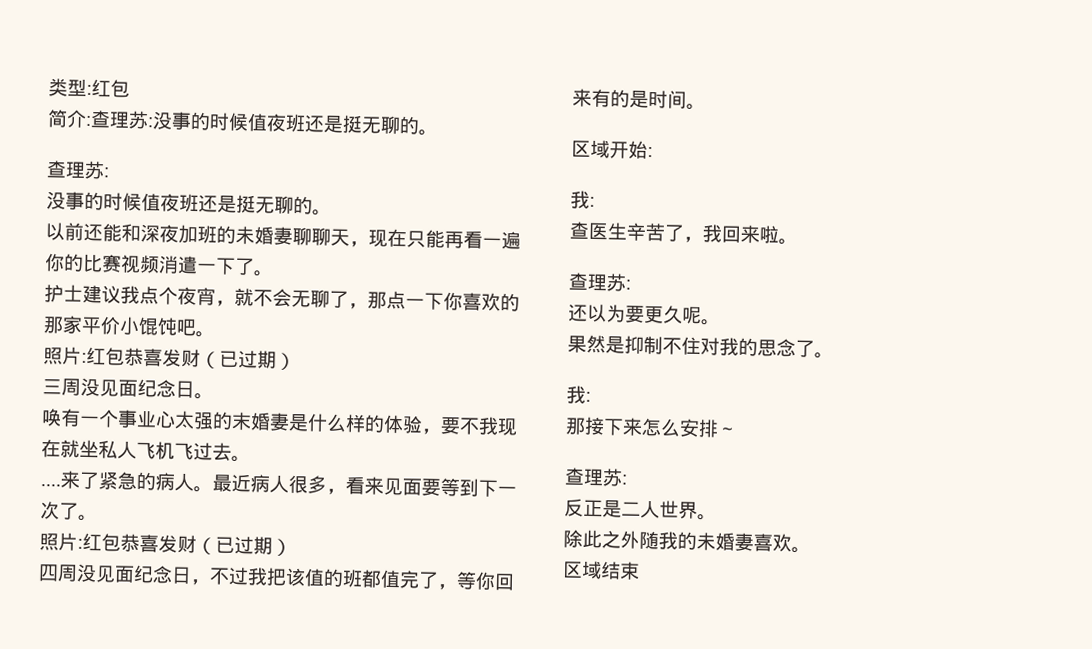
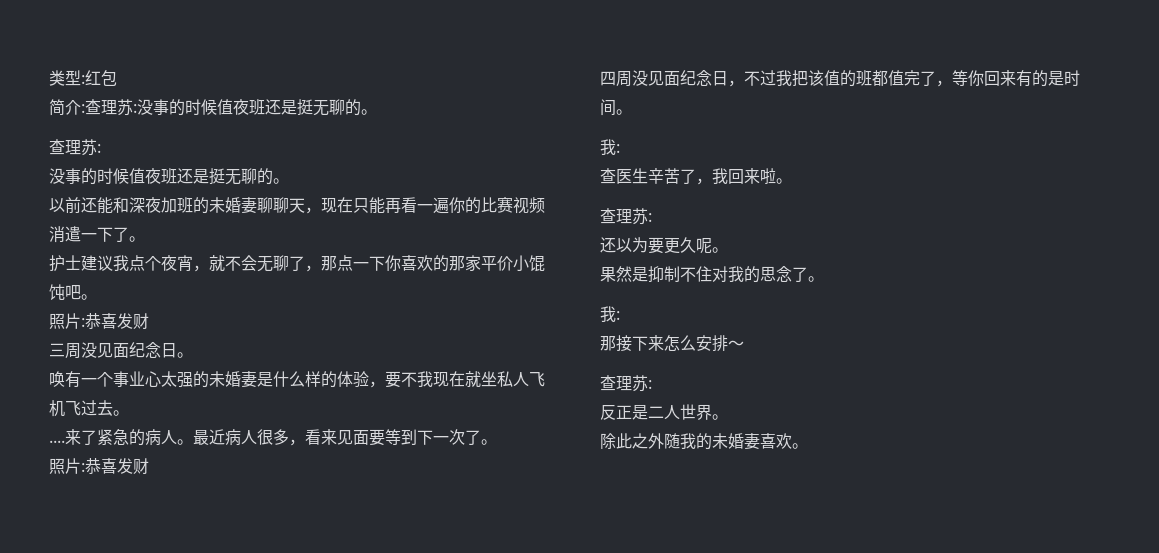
  护士建议我点个夜宵，就不会无聊了，那点一下你喜欢的那家平价小馄饨吧。
- 照片:红包恭喜发财（已过期）
+ 照片:恭喜发财
- 唤有一个事业心太强的末婚妻是什么样的体验，要不我现在就坐私人飞机飞过去。
+ 唤有一个事业心太强的未婚妻是什么样的体验，要不我现在就坐私人飞机飞过去。
  最近病人很多，看来见面要等到下一次了。
- 照片:红包恭喜发财（已过期）
+ 照片:恭喜发财
- 区域开始:
- 区域结束

